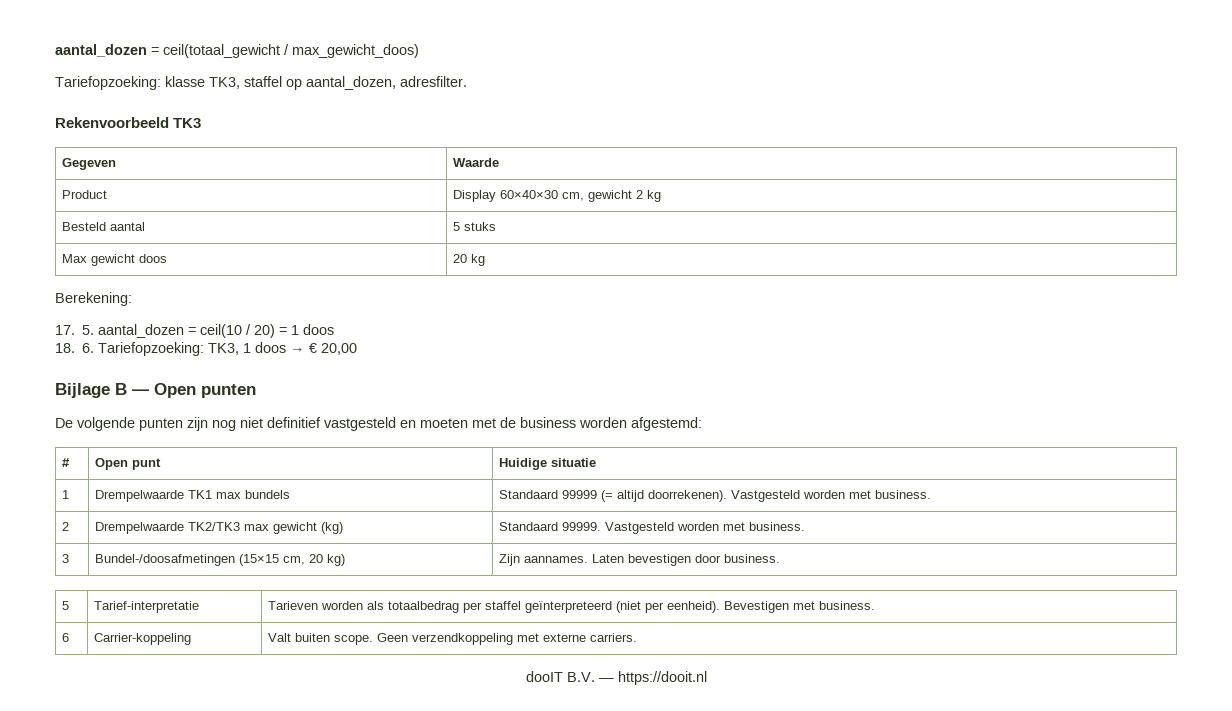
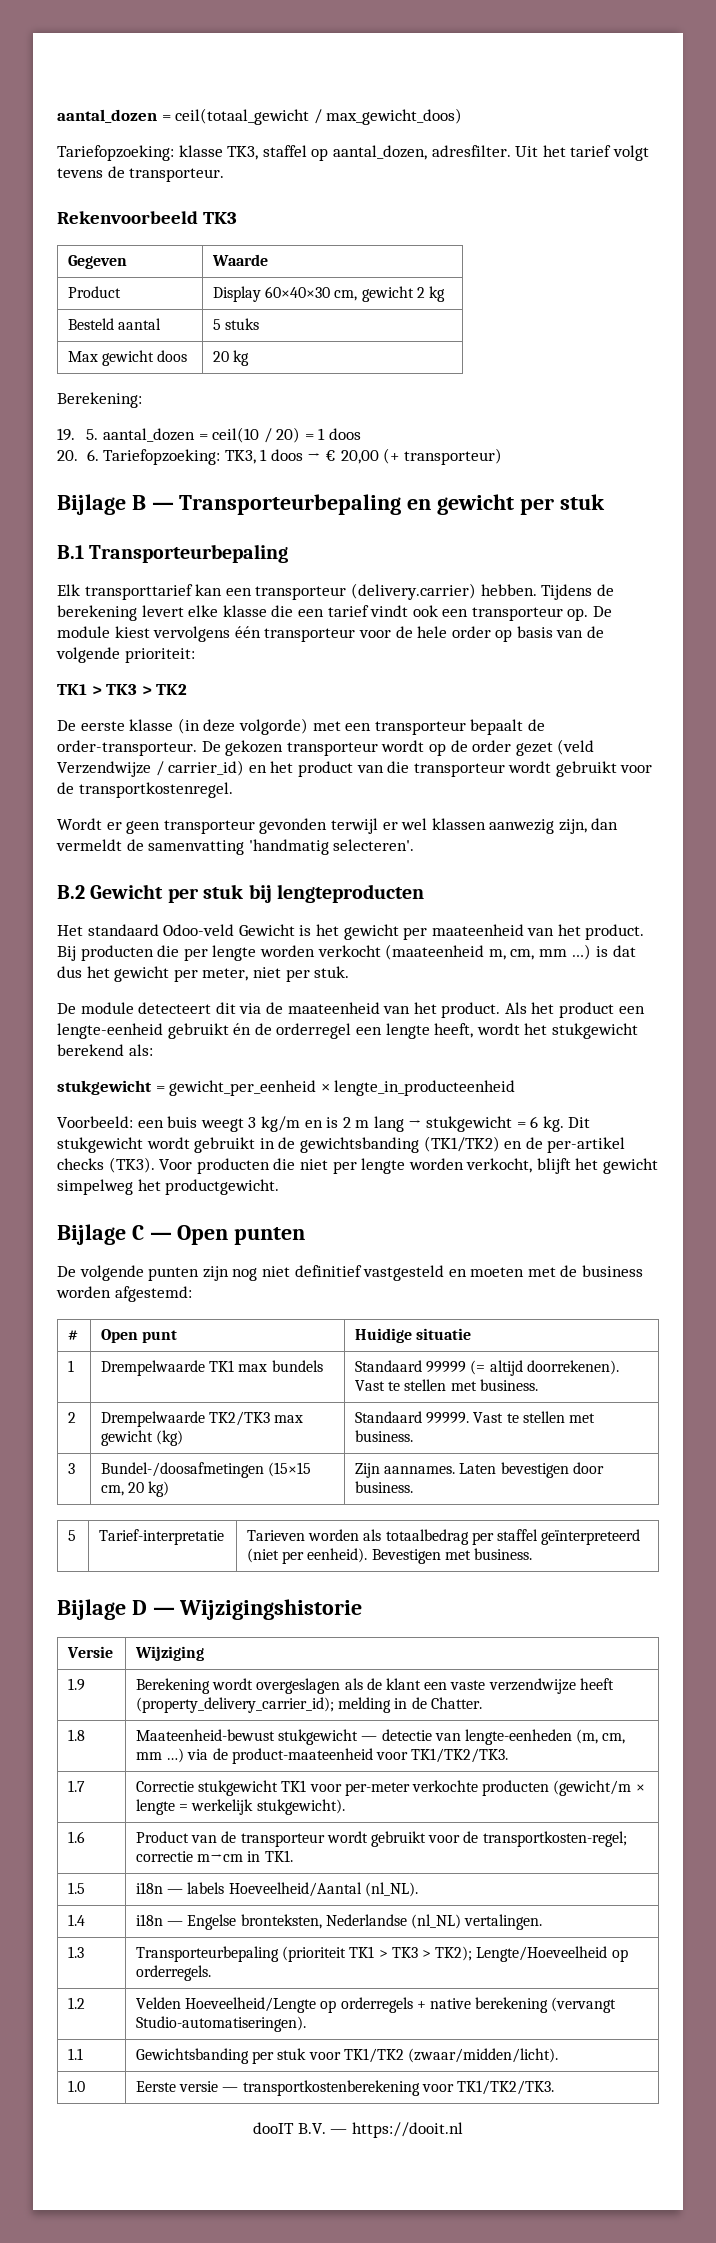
+ Uit het tarief volgt tevens de transporteur.
- 17. 5. aantal_dozen = ceil(10 / 20) = 1 doos
+ 19. 5. aantal_dozen = ceil(10 / 20) = 1 doos
- 18. 6. Tariefopzoeking: TK3, 1 doos → € 20,00
+ 20. 6. Tariefopzoeking: TK3, 1 doos → € 20,00 (+ transporteur)
- Bijlage B — Open punten
+ Bijlage B — Transporteurbepaling en gewicht per stuk
+ B.1 Transporteurbepaling
+ Elk transporttarief kan een transporteur (delivery.carrier) hebben. Tijdens de berekening levert elke klasse die een tarief vindt ook een transporteur op. De module kiest vervolgens één transporteur voor de hele order op basis van de volgende prioriteit:
+ TK1 > TK3 > TK2
+ De eerste klasse (in deze volgorde) met een transporteur bepaalt de order-transporteur. De gekozen transporteur wordt op de order gezet (veld Verzendwijze / carrier_id) en het product van die transporteur wordt gebruikt voor de transportkostenregel.
+ Wordt er geen transporteur gevonden terwijl er wel klassen aanwezig zijn, dan vermeldt de samenvatting 'handmatig selecteren'.
+ B.2 Gewicht per stuk bij lengteproducten
+ Het standaard Odoo-veld Gewicht is het gewicht per maateenheid van het product. Bij producten die per lengte worden verkocht (maateenheid m, cm, mm …) is dat dus het gewicht per meter, niet per stuk.
+ De module detecteert dit via de maateenheid van het product. Als het product een lengte-eenheid gebruikt én de orderregel een lengte heeft, wordt het stukgewicht berekend als:
+ stukgewicht = gewicht_per_eenheid × lengte_in_producteenheid
+ Voorbeeld: een buis weegt 3 kg/m en is 2 m lang → stukgewicht = 6 kg. Dit stukgewicht wordt gebruikt in de gewichtsbanding (TK1/TK2) en de per-artikel checks (TK3). Voor producten die niet per lengte worden verkocht, blijft het gewicht simpelweg het productgewicht.
+ Bijlage C — Open punten
- 1 | Drempelwaarde TK1 max bundels | Standaard 99999 (= altijd doorrekenen). Vastgesteld worden met business.
+ 1 | Drempelwaarde TK1 max bundels | Standaard 99999 (= altijd doorrekenen). Vast te stellen met business.
- 2 | Drempelwaarde TK2/TK3 max gewicht (kg) | Standaard 99999. Vastgesteld worden met business.
+ 2 | Drempelwaarde TK2/TK3 max gewicht (kg) | Standaard 99999. Vast te stellen met business.
- 6 | Carrier-koppeling | Valt buiten scope. Geen verzendkoppeling met externe carriers.
+ Bijlage D — Wijzigingshistorie
+ Versie | Wijziging
+ 1.9 | Berekening wordt overgeslagen als de klant een vaste verzendwijze heeft (property_delivery_carrier_id); melding in de Chatter.
+ 1.8 | Maateenheid-bewust stukgewicht — detectie van lengte-eenheden (m, cm, mm …) via de product-maateenheid voor TK1/TK2/TK3.
+ 1.7 | Correctie stukgewicht TK1 voor per-meter verkochte producten (gewicht/m × lengte = werkelijk stukgewicht).
+ 1.6 | Product van de transporteur wordt gebruikt voor de transportkosten-regel; correctie m→cm in TK1.
+ 1.5 | i18n — labels Hoeveelheid/Aantal (nl_NL).
+ 1.4 | i18n — Engelse bronteksten, Nederlandse (nl_NL) vertalingen.
+ 1.3 | Transporteurbepaling (prioriteit TK1 > TK3 > TK2); Lengte/Hoeveelheid op orderregels.
+ 1.2 | Velden Hoeveelheid/Lengte op orderregels + native berekening (vervangt Studio-automatiseringen).
+ 1.1 | Gewichtsbanding per stuk voor TK1/TK2 (zwaar/midden/licht).
+ 1.0 | Eerste versie — transportkostenberekening voor TK1/TK2/TK3.

